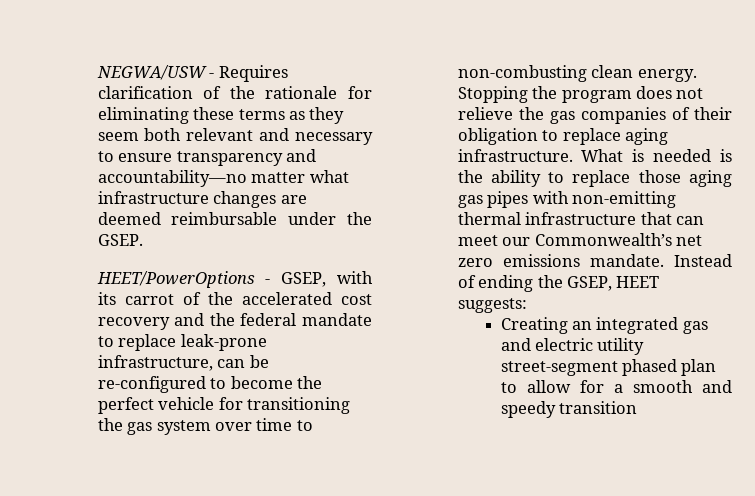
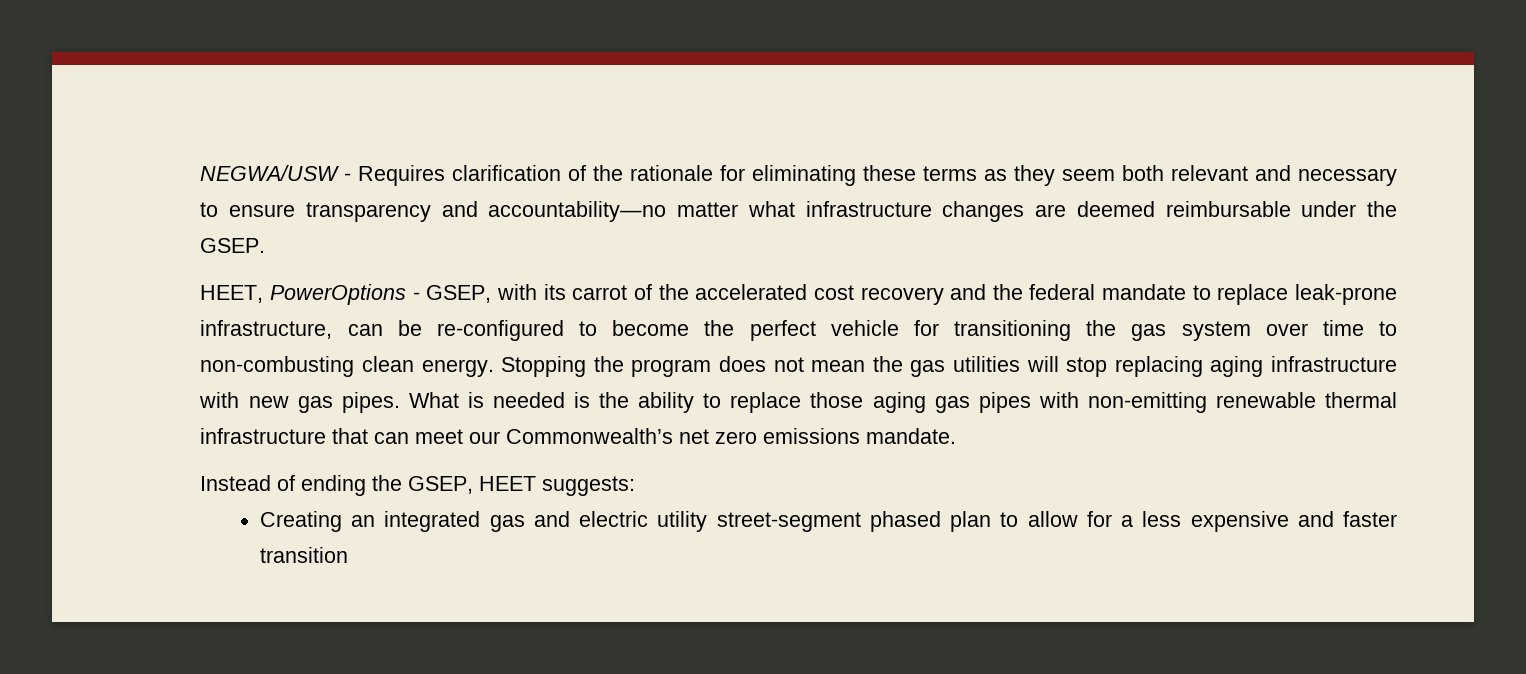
- HEET/PowerOptions - GSEP, with its carrot of the accelerated cost recovery and the federal mandate to replace leak-prone infrastructure, can be re-configured to become the perfect vehicle for transitioning the gas system over time to non-combusting clean energy.
+ HEET, PowerOptions - GSEP, with its carrot of the accelerated cost recovery and the federal mandate to replace leak-prone infrastructure, can be re-configured to become the perfect vehicle for transitioning the gas system over time to non-combusting clean energy.
- Stopping the program does not relieve the gas companies of their obligation to replace aging infrastructure.
+ Stopping the program does not mean the gas utilities will stop replacing aging infrastructure with new gas pipes.
- What is needed is the ability to replace those aging gas pipes with non-emitting thermal infrastructure that can meet our Commonwealth’s net zero emissions mandate. Instead of ending the GSEP, HEET suggests:
+ What is needed is the ability to replace those aging gas pipes with non-emitting renewable thermal infrastructure that can meet our Commonwealth’s net zero emissions mandate.
+ Instead of ending the GSEP, HEET suggests:
- Creating an integrated gas and electric utility street-segment phased plan to allow for a smooth and speedy transition
+ Creating an integrated gas and electric utility street-segment phased plan to allow for a less expensive and faster transition

